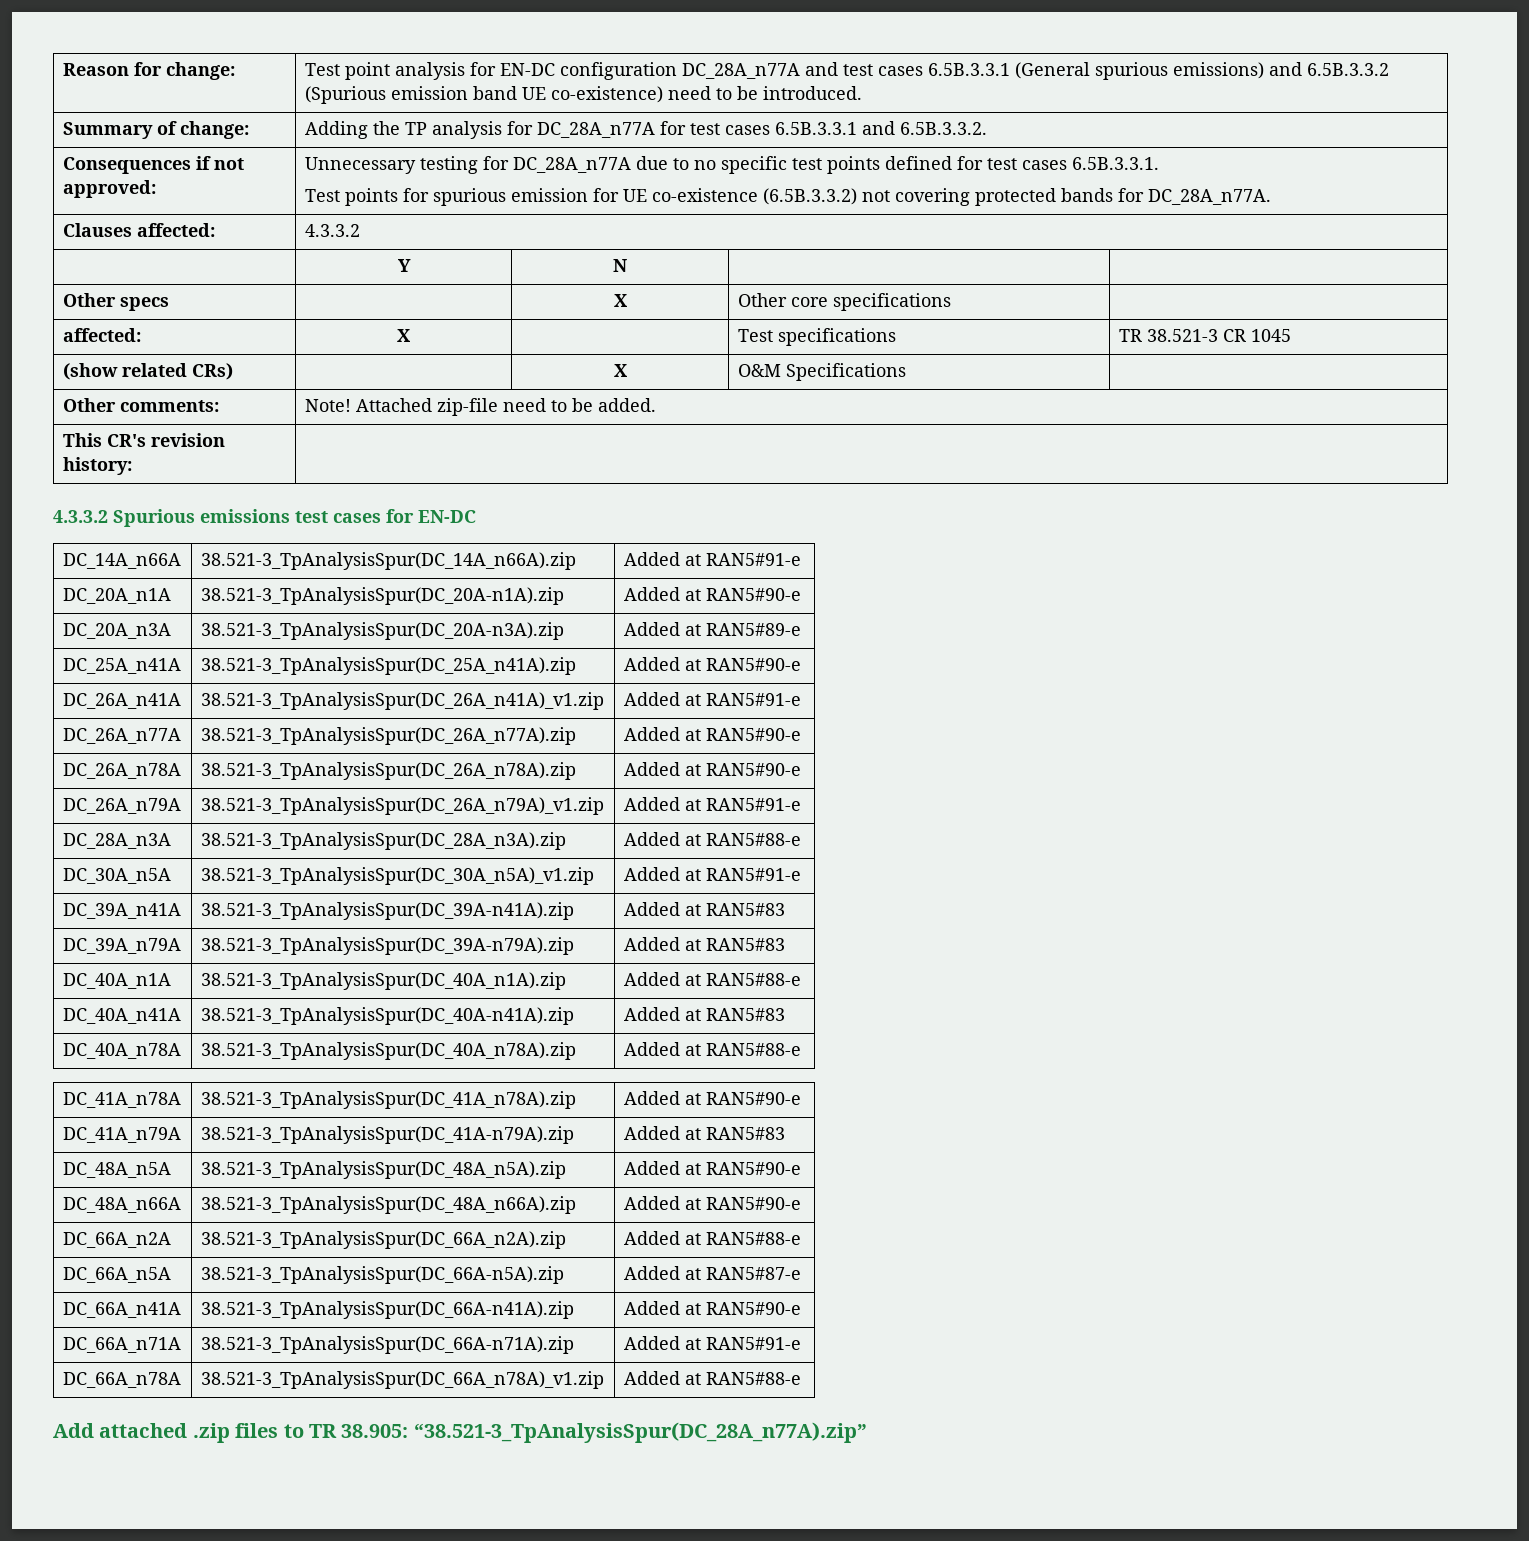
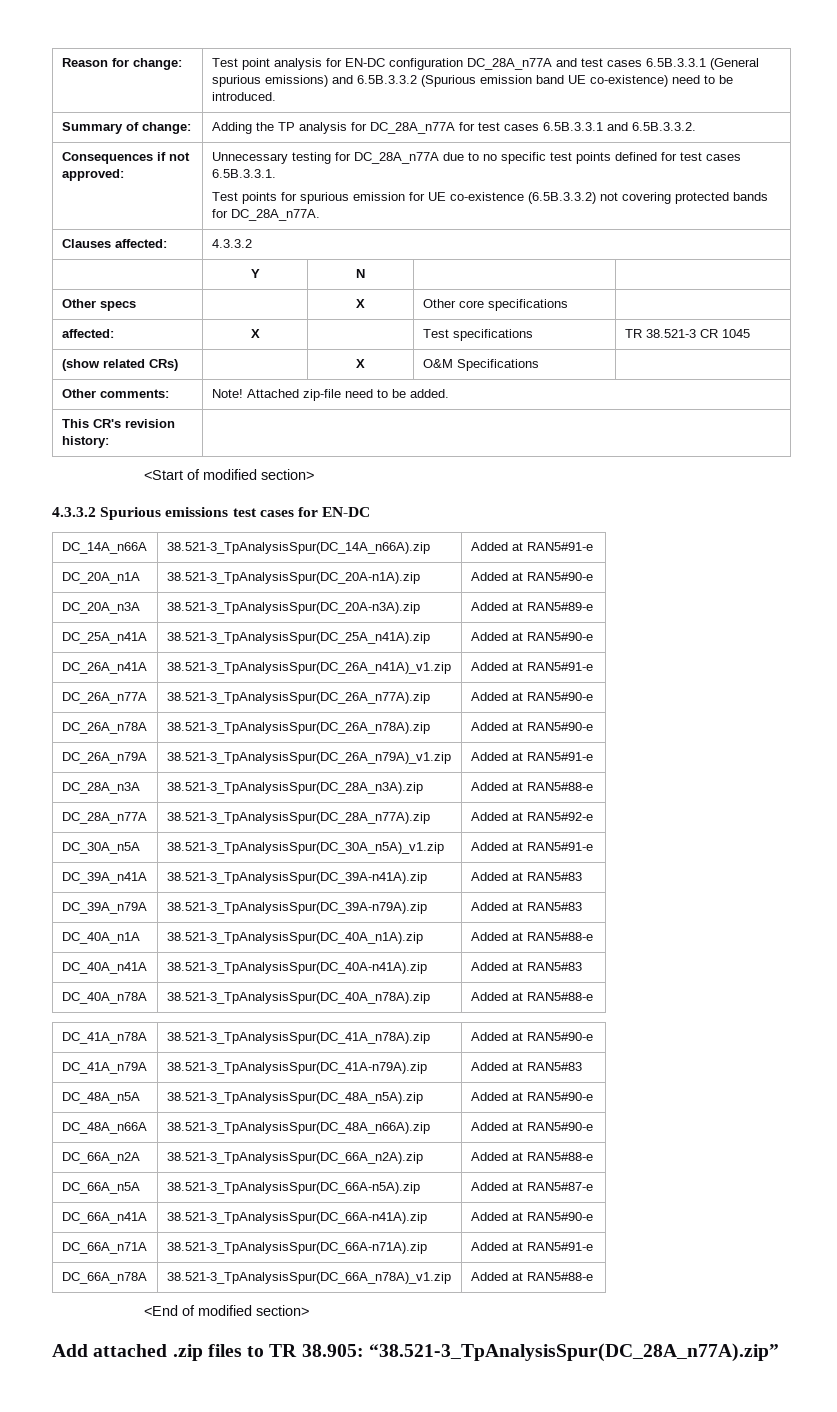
+ <Start of modified section>
+ DC_28A_n77A | 38.521-3_TpAnalysisSpur(DC_28A_n77A).zip | Added at RAN5#92-e
+ <End of modified section>

